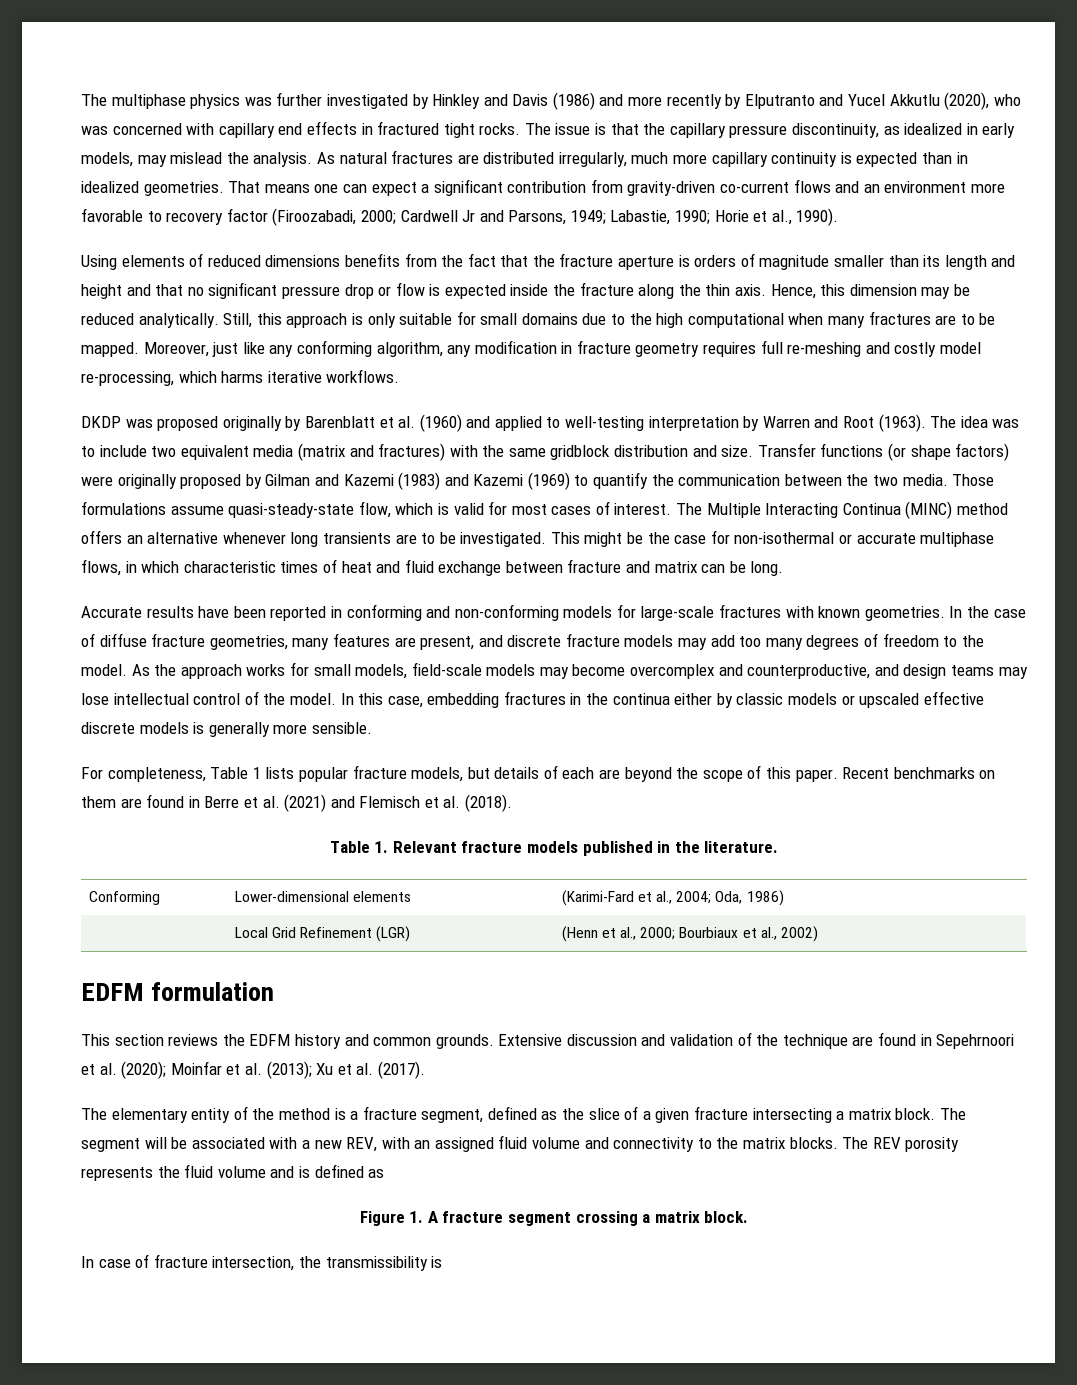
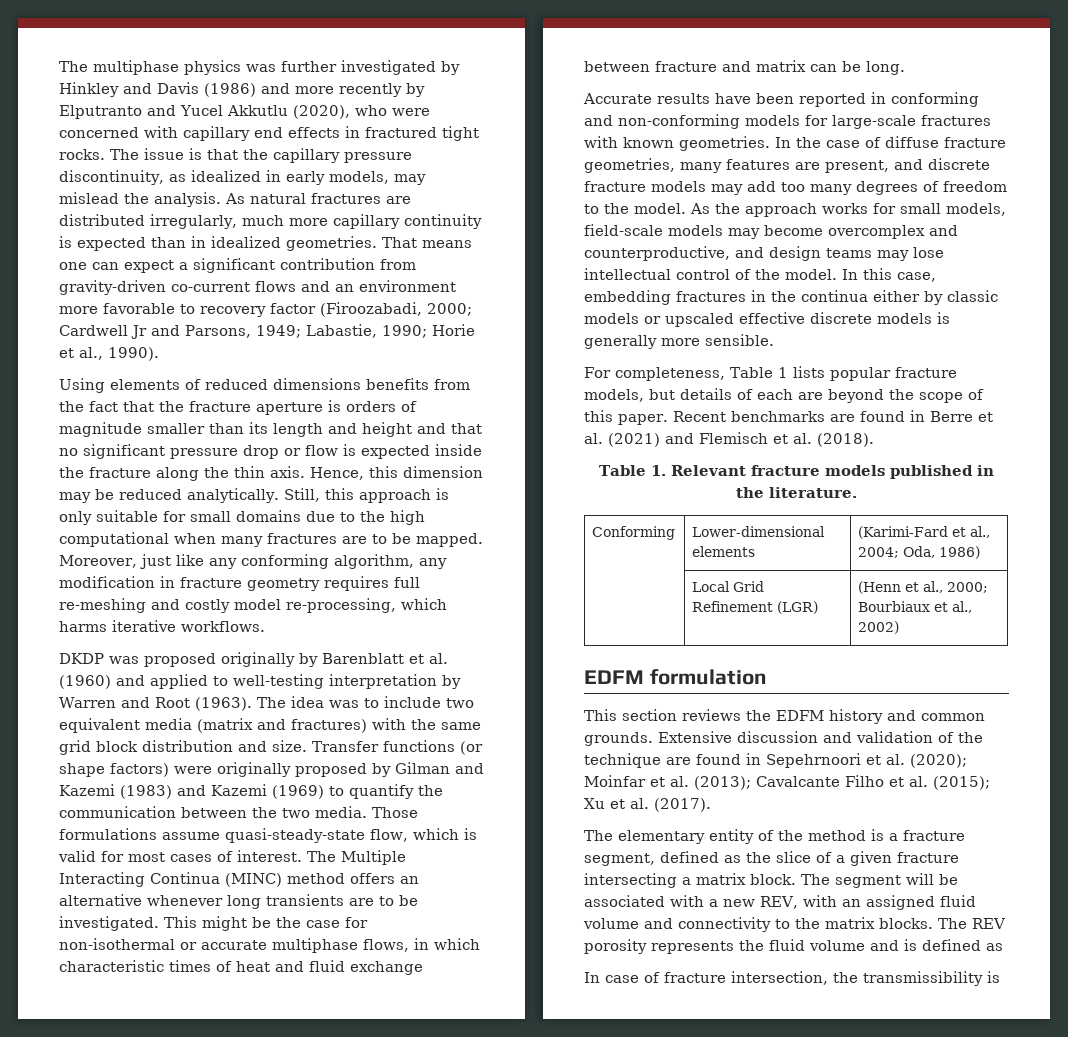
- The multiphase physics was further investigated by Hinkley and Davis (1986) and more recently by Elputranto and Yucel Akkutlu (2020), who was concerned with capillary end effects in fractured tight rocks.
+ The multiphase physics was further investigated by Hinkley and Davis (1986) and more recently by Elputranto and Yucel Akkutlu (2020), who were concerned with capillary end effects in fractured tight rocks.
- The idea was to include two equivalent media (matrix and fractures) with the same gridblock distribution and size.
+ The idea was to include two equivalent media (matrix and fractures) with the same grid block distribution and size.
- Recent benchmarks on them are found in Berre et al. (2021) and Flemisch et al. (2018).
+ Recent benchmarks are found in Berre et al. (2021) and Flemisch et al. (2018).
- Extensive discussion and validation of the technique are found in Sepehrnoori et al. (2020); Moinfar et al. (2013); Xu et al. (2017).
+ Extensive discussion and validation of the technique are found in Sepehrnoori et al. (2020); Moinfar et al. (2013); Cavalcante Filho et al. (2015); Xu et al. (2017).
- Figure 1. A fracture segment crossing a matrix block.

